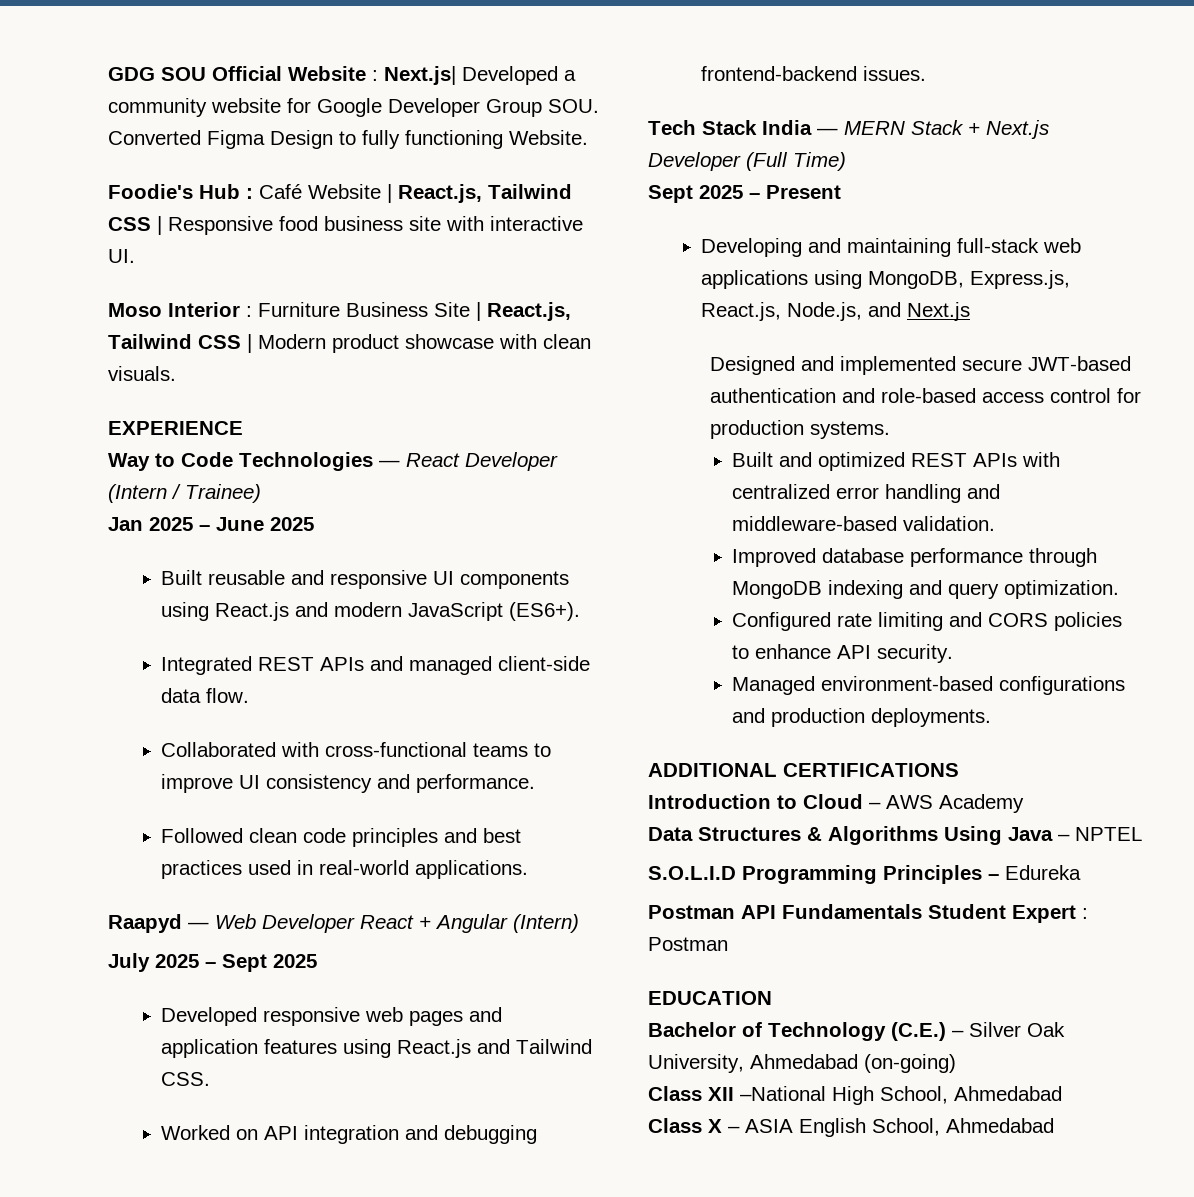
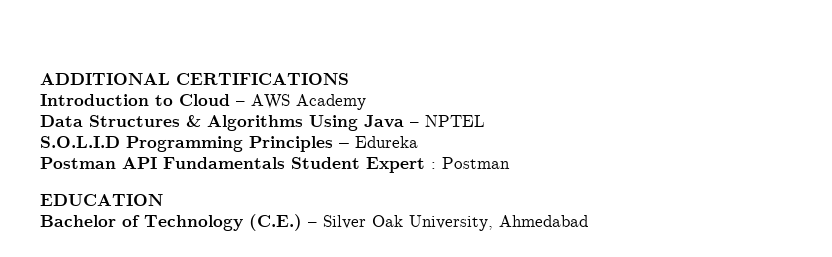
- GDG SOU Official Website : Next.js| Developed a community website for Google Developer Group SOU. Converted Figma Design to fully functioning Website.
- Foodie's Hub : Café Website | React.js, Tailwind CSS | Responsive food business site with interactive UI.
- Moso Interior : Furniture Business Site | React.js, Tailwind CSS | Modern product showcase with clean visuals.
- EXPERIENCE
- Way to Code Technologies — React Developer (Intern / Trainee)
- Jan 2025 – June 2025
- Built reusable and responsive UI components using React.js and modern JavaScript (ES6+).
- Integrated REST APIs and managed client-side data flow.
- Collaborated with cross-functional teams to improve UI consistency and performance.
- Followed clean code principles and best practices used in real-world applications.
- Raapyd — Web Developer React + Angular (Intern)
- July 2025 – Sept 2025
- Developed responsive web pages and application features using React.js and Tailwind CSS.
- Worked on API integration and debugging frontend-backend issues.
- Tech Stack India — MERN Stack + Next.js Developer (Full Time)
- Sept 2025 – Present
- Developing and maintaining full-stack web applications using MongoDB, Express.js, React.js, Node.js, and Next.js
- Designed and implemented secure JWT-based authentication and role-based access control for production systems.
- Built and optimized REST APIs with centralized error handling and middleware-based validation.
- Improved database performance through MongoDB indexing and query optimization.
- Configured rate limiting and CORS policies to enhance API security.
- Managed environment-based configurations and production deployments.
- Bachelor of Technology (C.E.) – Silver Oak University, Ahmedabad (on-going)
- Class XII –National High School, Ahmedabad
- Class X – ASIA English School, Ahmedabad
+ Bachelor of Technology (C.E.) – Silver Oak University, Ahmedabad

